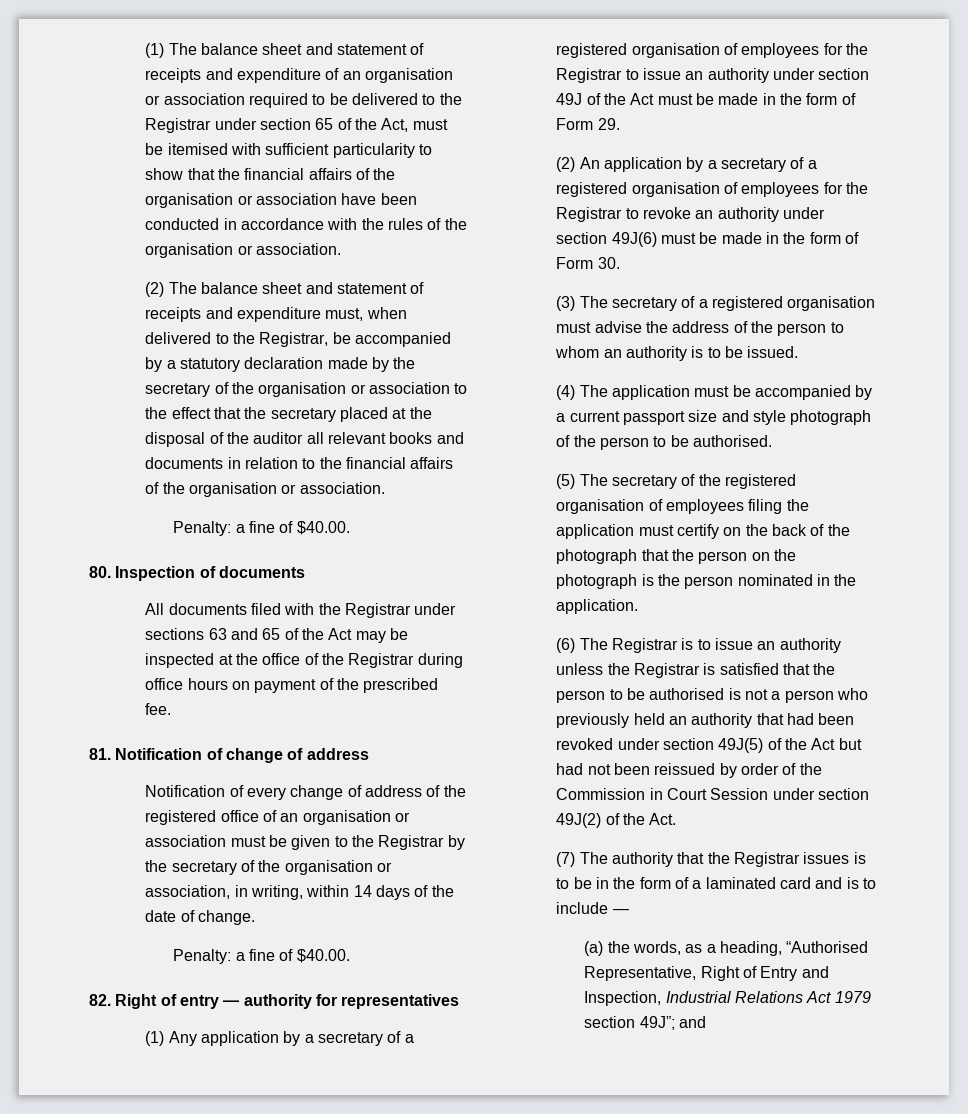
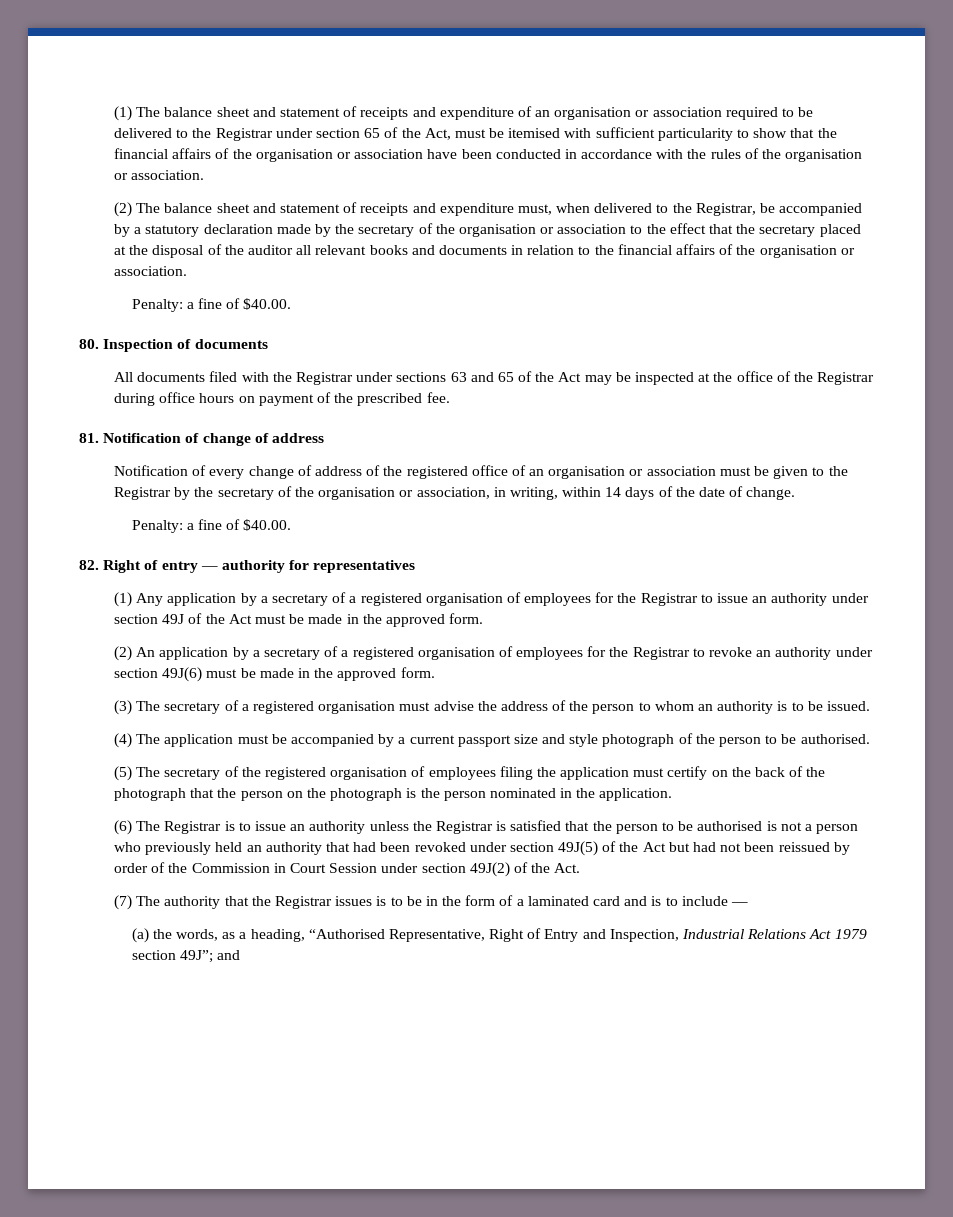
- (1) Any application by a secretary of a registered organisation of employees for the Registrar to issue an authority under section 49J of the Act must be made in the form of Form 29.
+ (1) Any application by a secretary of a registered organisation of employees for the Registrar to issue an authority under section 49J of the Act must be made in the approved form.
- (2) An application by a secretary of a registered organisation of employees for the Registrar to revoke an authority under section 49J(6) must be made in the form of Form 30.
+ (2) An application by a secretary of a registered organisation of employees for the Registrar to revoke an authority under section 49J(6) must be made in the approved form.

